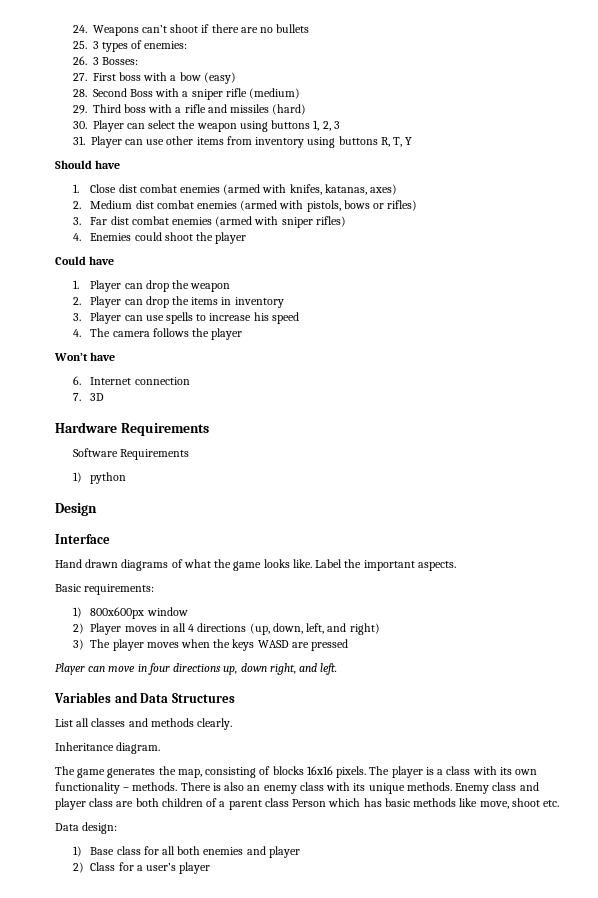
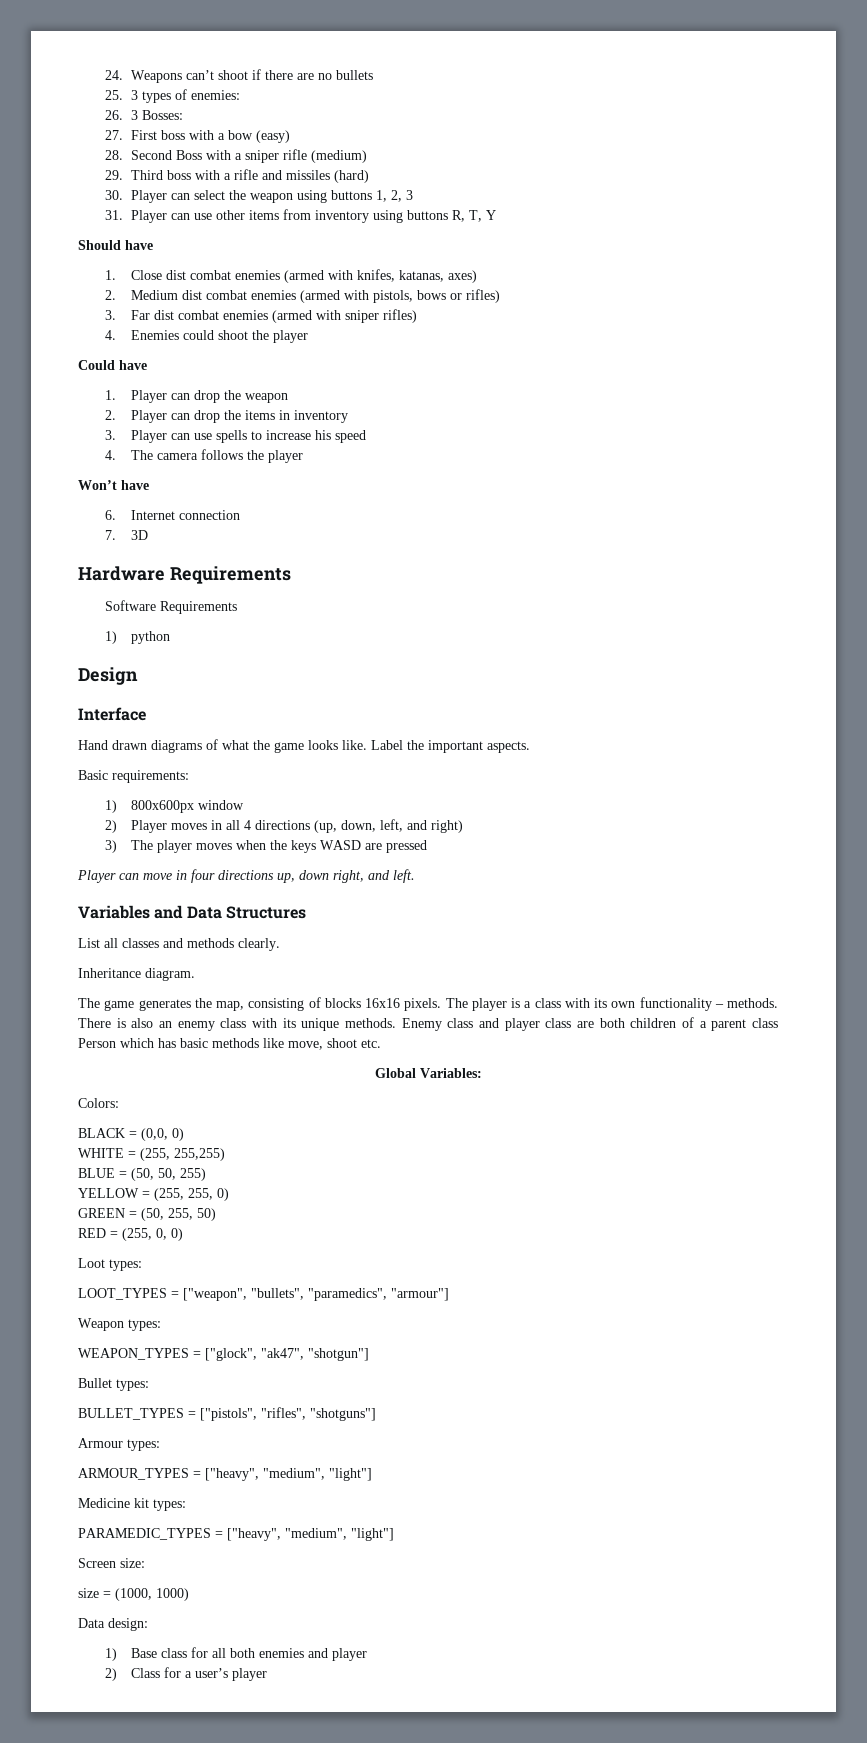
+ Global Variables:
+ Colors:
+ BLACK = (0,0, 0)
+ WHITE = (255, 255,255)
+ BLUE = (50, 50, 255)
+ YELLOW = (255, 255, 0)
+ GREEN = (50, 255, 50)
+ RED = (255, 0, 0)
+ Loot types:
+ LOOT_TYPES = ["weapon", "bullets", "paramedics", "armour"]
+ Weapon types:
+ WEAPON_TYPES = ["glock", "ak47", "shotgun"]
+ Bullet types:
+ BULLET_TYPES = ["pistols", "rifles", "shotguns"]
+ Armour types:
+ ARMOUR_TYPES = ["heavy", "medium", "light"]
+ Medicine kit types:
+ PARAMEDIC_TYPES = ["heavy", "medium", "light"]
+ Screen size:
+ size = (1000, 1000)

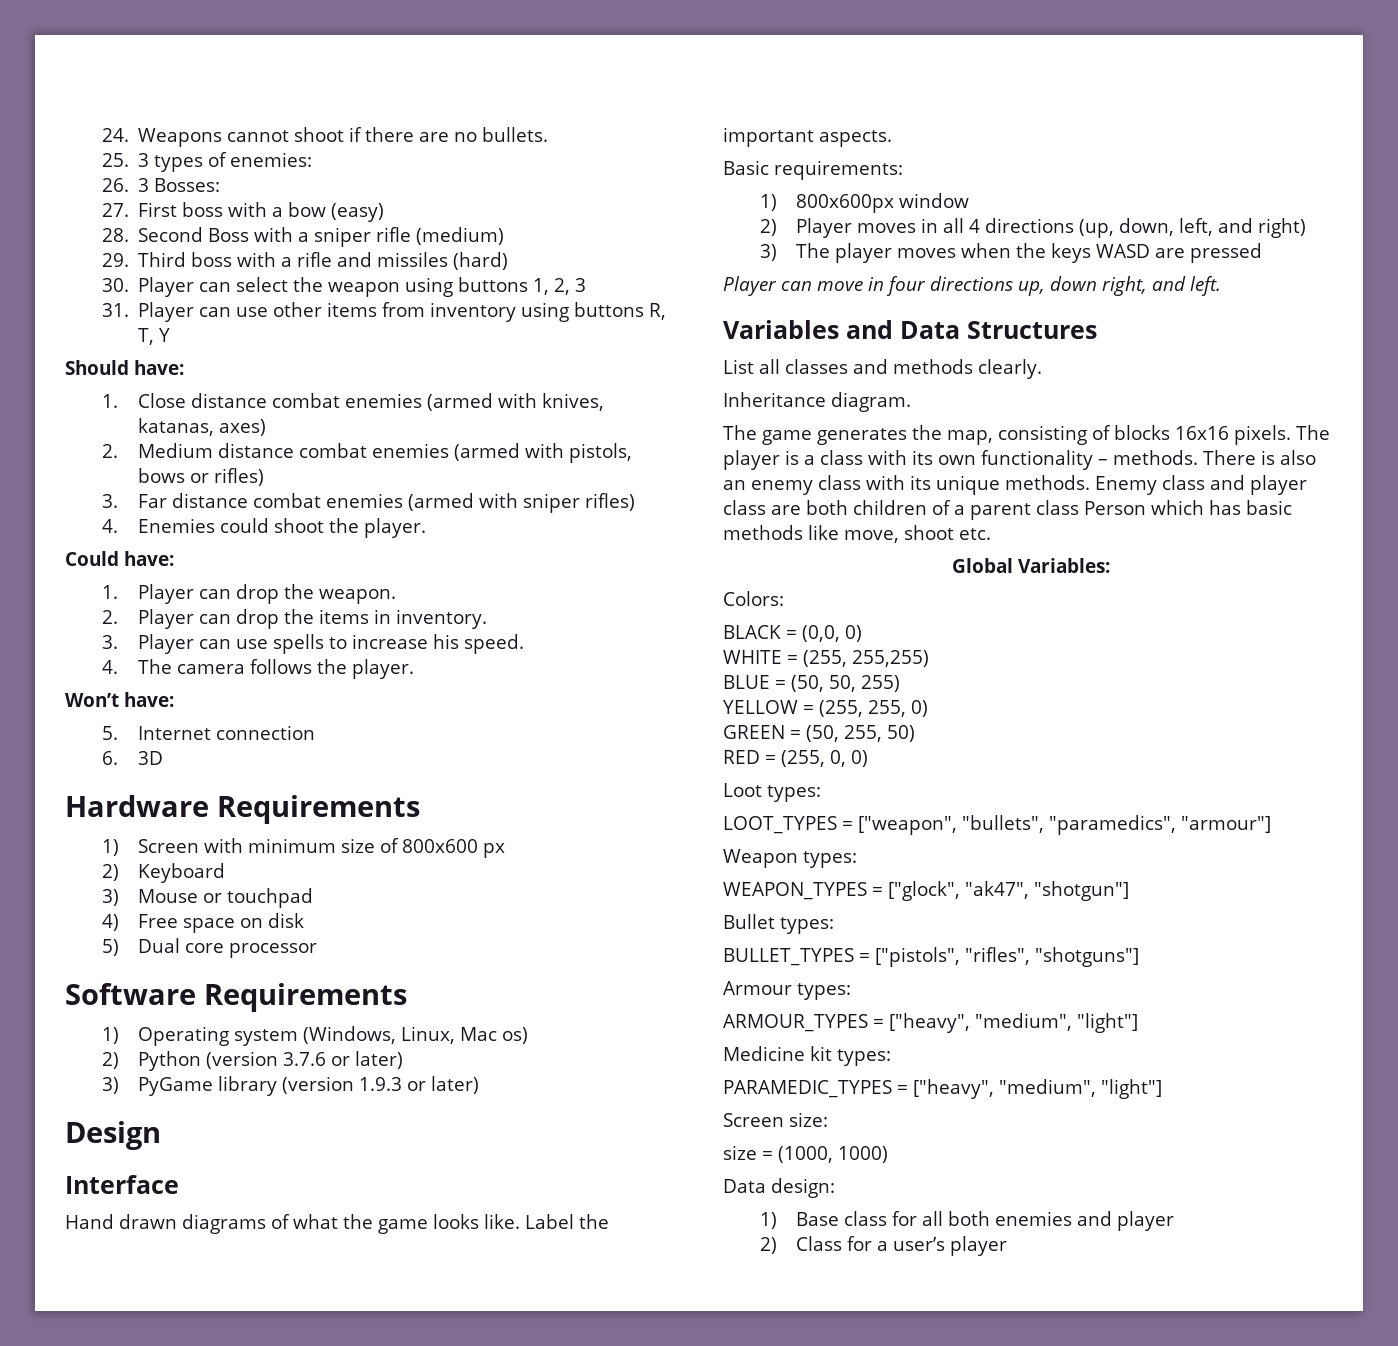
- 24. Weapons can’t shoot if there are no bullets
+ 24. Weapons cannot shoot if there are no bullets.
- Should have
+ Should have:
- 1. Close dist combat enemies (armed with knifes, katanas, axes)
+ 1. Close distance combat enemies (armed with knives, katanas, axes)
- 2. Medium dist combat enemies (armed with pistols, bows or rifles)
+ 2. Medium distance combat enemies (armed with pistols, bows or rifles)
- 3. Far dist combat enemies (armed with sniper rifles)
+ 3. Far distance combat enemies (armed with sniper rifles)
- 4. Enemies could shoot the player
+ 4. Enemies could shoot the player.
- Could have
+ Could have:
- 1. Player can drop the weapon
+ 1. Player can drop the weapon.
- 2. Player can drop the items in inventory
+ 2. Player can drop the items in inventory.
- 3. Player can use spells to increase his speed
+ 3. Player can use spells to increase his speed.
- 4. The camera follows the player
+ 4. The camera follows the player.
- Won’t have
- 6. Internet connection
+ Won’t have:
+ 5. Internet connection
- 7. 3D
+ 6. 3D
+ 1) Screen with minimum size of 800x600 px
+ 2) Keyboard
+ 3) Mouse or touchpad
+ 4) Free space on disk
+ 5) Dual core processor
  Software Requirements
- 1) python
+ 1) Operating system (Windows, Linux, Mac os)
+ 2) Python (version 3.7.6 or later)
+ 3) PyGame library (version 1.9.3 or later)

